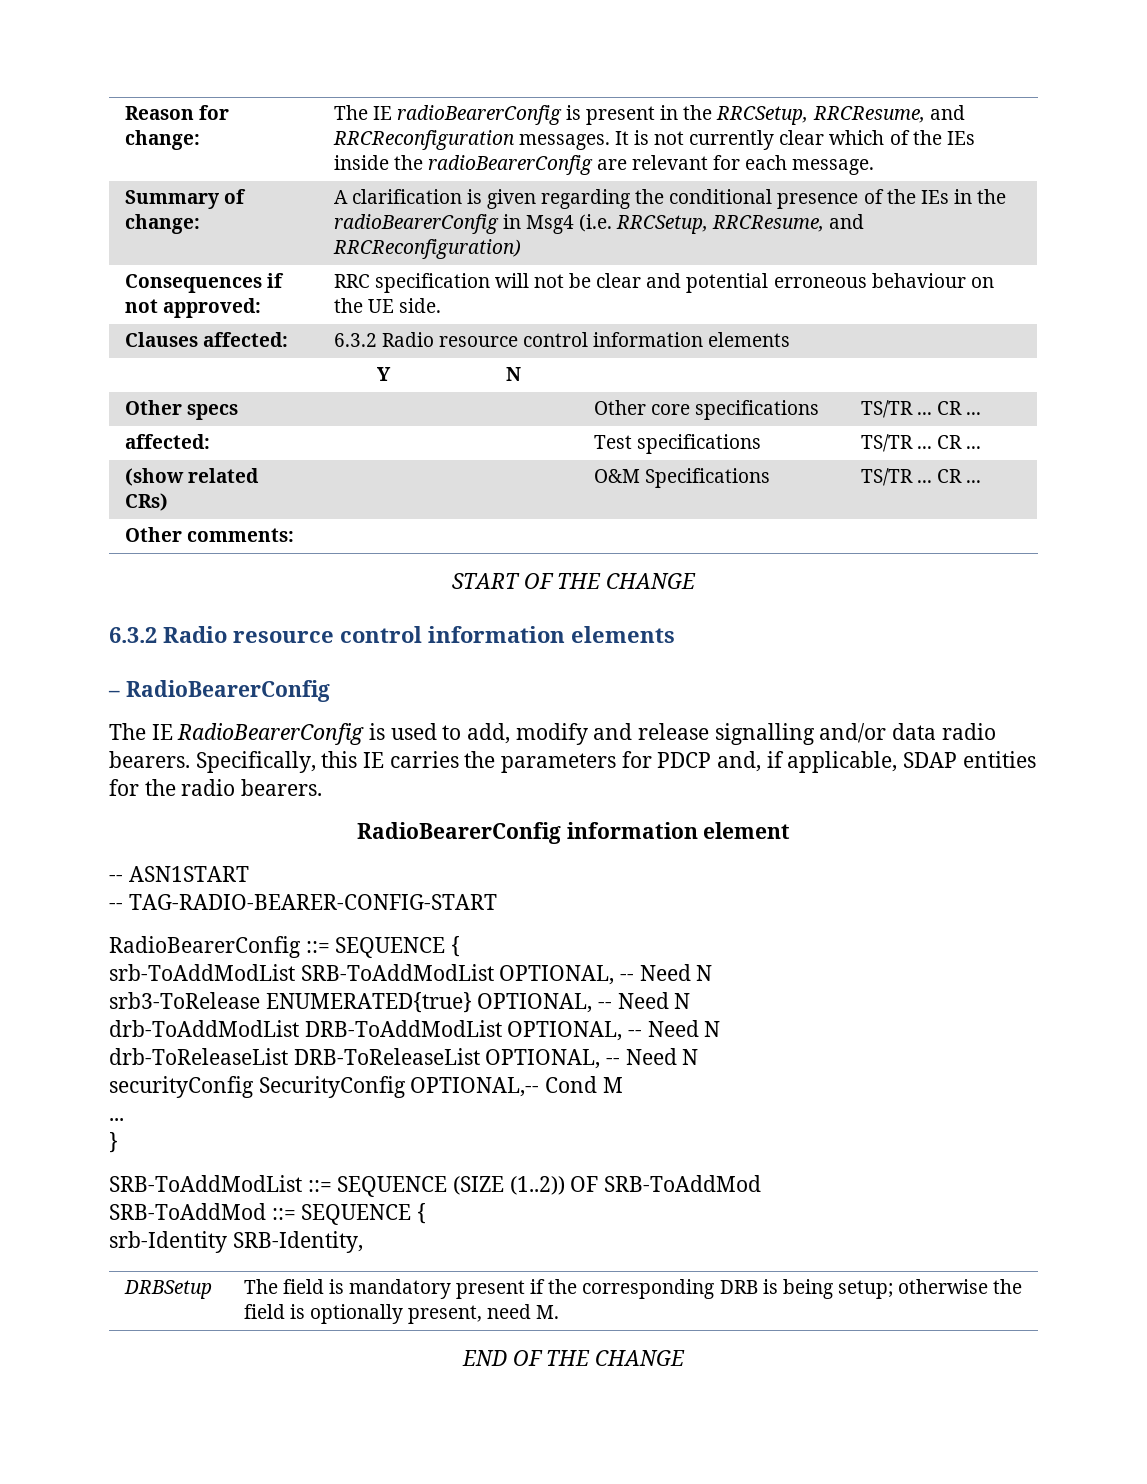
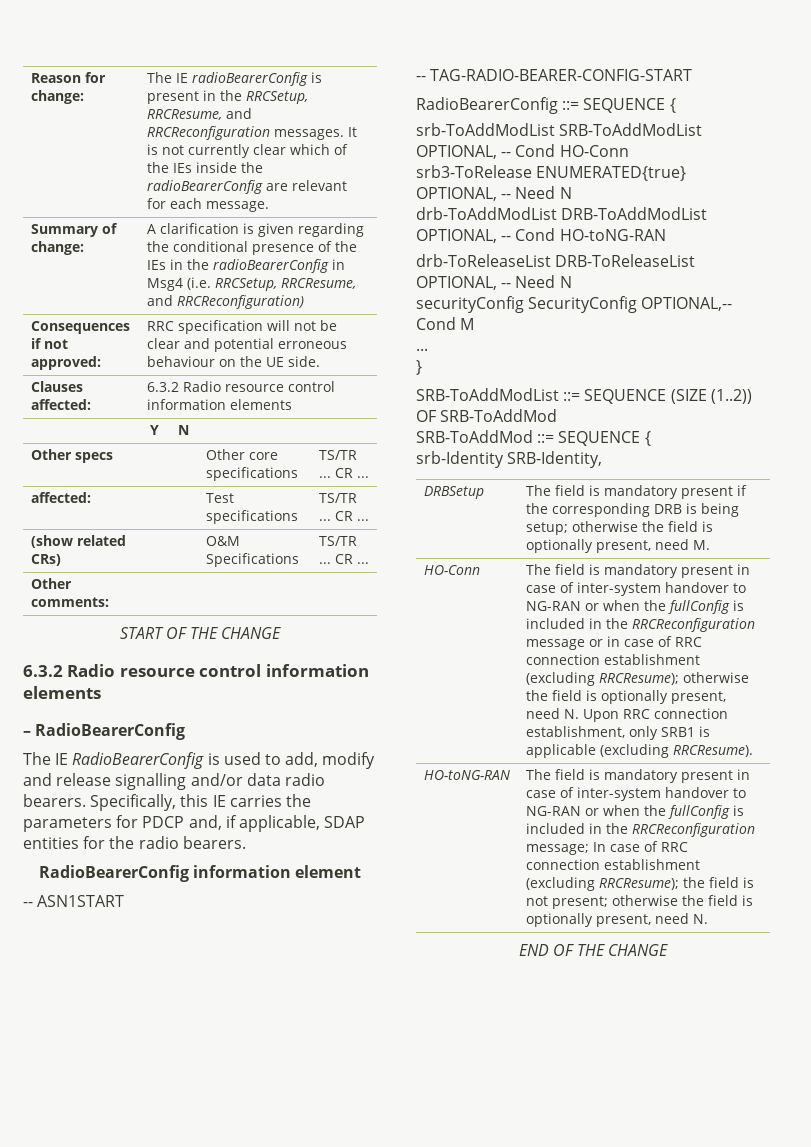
- srb-ToAddModList SRB-ToAddModList OPTIONAL, -- Need N
+ srb-ToAddModList SRB-ToAddModList OPTIONAL, -- Cond HO-Conn
- drb-ToAddModList DRB-ToAddModList OPTIONAL, -- Need N
+ drb-ToAddModList DRB-ToAddModList OPTIONAL, -- Cond HO-toNG-RAN
+ HO-Conn | The field is mandatory present in case of inter-system handover to NG-RAN or when the fullConfig is included in the RRCReconfiguration message or in case of RRC connection establishment (excluding RRCResume); otherwise the field is optionally present, need N. Upon RRC connection establishment, only SRB1 is applicable (excluding RRCResume).
+ HO-toNG-RAN | The field is mandatory present in case of inter-system handover to NG-RAN or when the fullConfig is included in the RRCReconfiguration message; In case of RRC connection establishment (excluding RRCResume); the field is not present; otherwise the field is optionally present, need N.

